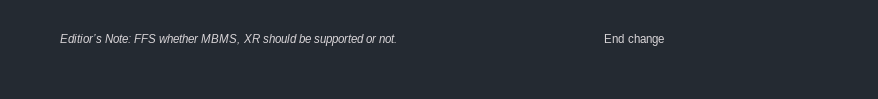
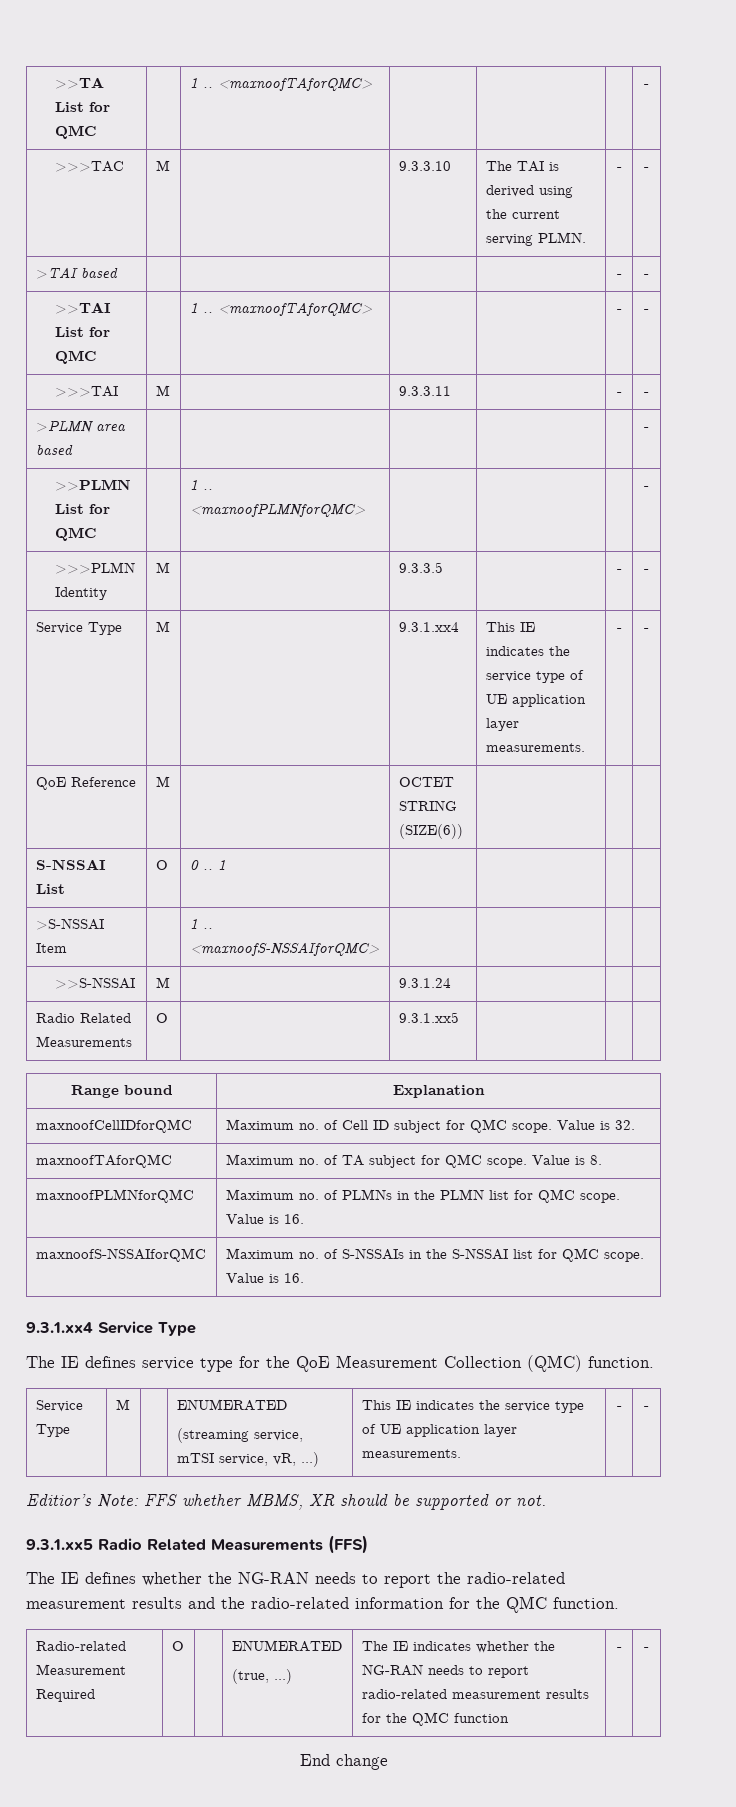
+ >>TA List for QMC | | 1 .. <maxnoofTAforQMC> | | | | -
+ >>>TAC | M | | 9.3.3.10 | The TAI is derived using the current serving PLMN. | - | -
+ >TAI based | | | | | - | -
+ >>TAI List for QMC | | 1 .. <maxnoofTAforQMC> | | | - | -
+ >>>TAI | M | | 9.3.3.11 | | - | -
+ >PLMN area based | | | | | | -
+ >>PLMN List for QMC | | 1 .. <maxnoofPLMNforQMC> | | | | -
+ >>>PLMN Identity | M | | 9.3.3.5 | | - | -
+ Service Type | M | | 9.3.1.xx4 | This IE indicates the service type of UE application layer measurements. | - | -
+ QoE Reference | M | | OCTET STRING (SIZE(6)) | | |
+ S-NSSAI List | O | 0 .. 1 | | | |
+ >S-NSSAI Item | | 1 .. <maxnoofS-NSSAIforQMC> | | | |
+ >>S-NSSAI | M | | 9.3.1.24 | | |
+ Radio Related Measurements | O | | 9.3.1.xx5 | | |
+ Range bound | Explanation
+ maxnoofCellIDforQMC | Maximum no. of Cell ID subject for QMC scope. Value is 32.
+ maxnoofTAforQMC | Maximum no. of TA subject for QMC scope. Value is 8.
+ maxnoofPLMNforQMC | Maximum no. of PLMNs in the PLMN list for QMC scope. Value is 16.
+ maxnoofS-NSSAIforQMC | Maximum no. of S-NSSAIs in the S-NSSAI list for QMC scope. Value is 16.
+ 9.3.1.xx4 Service Type
+ The IE defines service type for the QoE Measurement Collection (QMC) function.
+ Service Type | M | | ENUMERATED
+ (streaming service, mTSI service, vR, ...) | This IE indicates the service type of UE application layer measurements. | - | -
+ 9.3.1.xx5 Radio Related Measurements (FFS)
+ The IE defines whether the NG-RAN needs to report the radio-related measurement results and the radio-related information for the QMC function.
+ Radio-related Measurement Required | O | | ENUMERATED
+ (true, ...) | The IE indicates whether the NG-RAN needs to report radio-related measurement results for the QMC function | - | -

